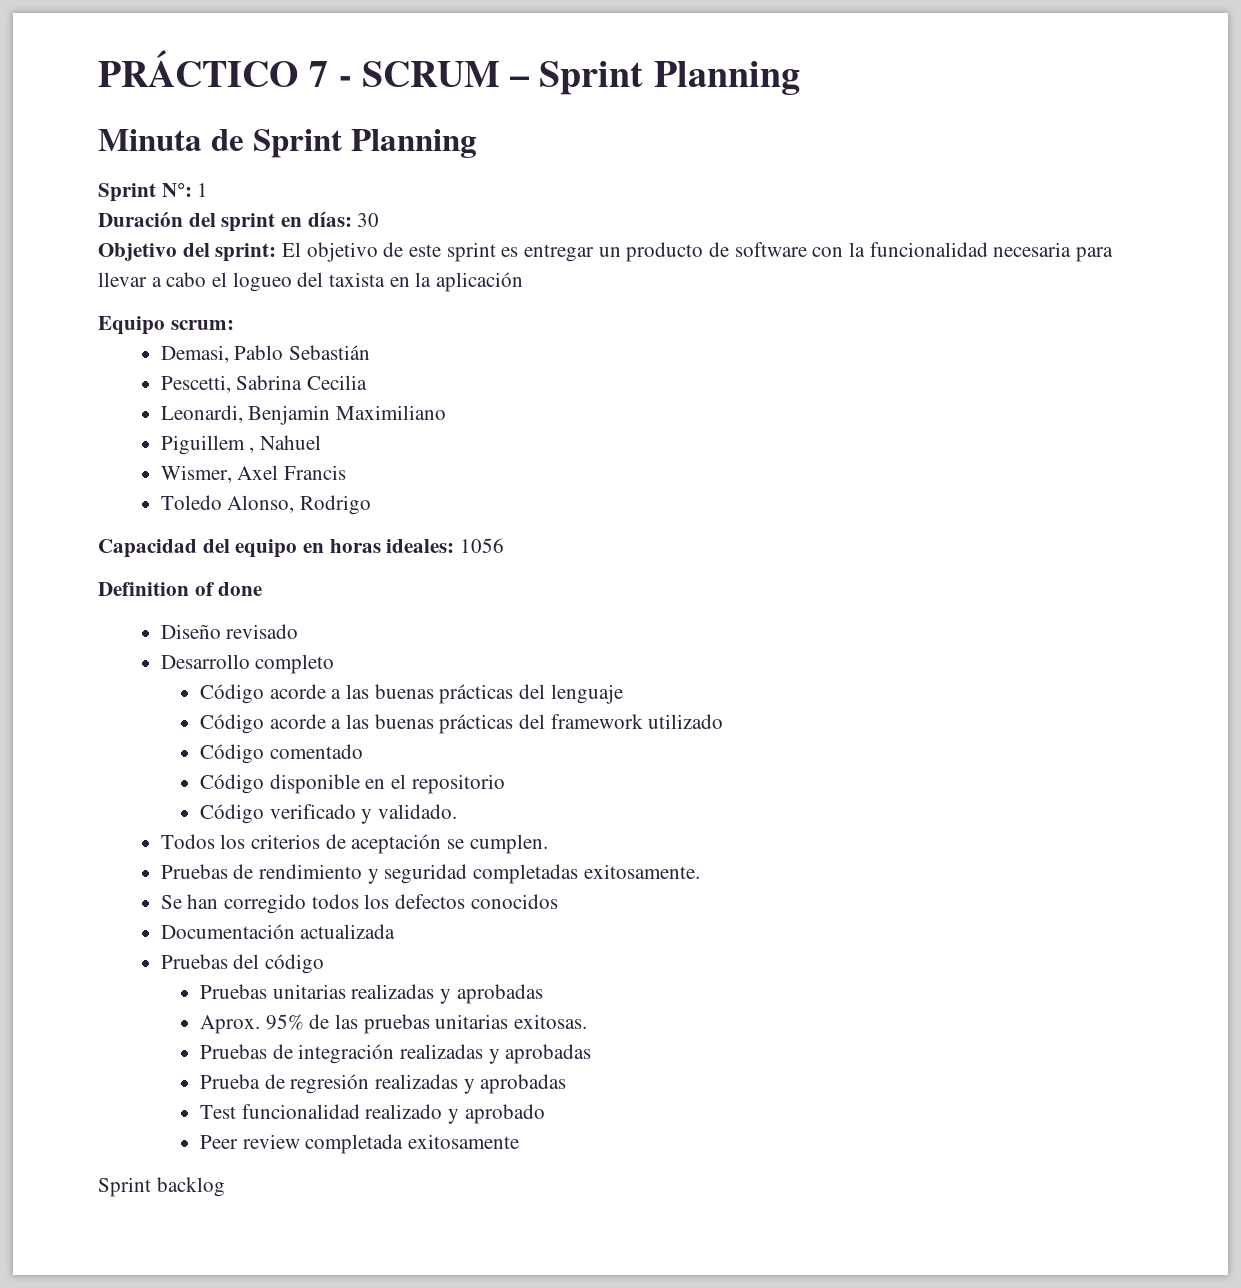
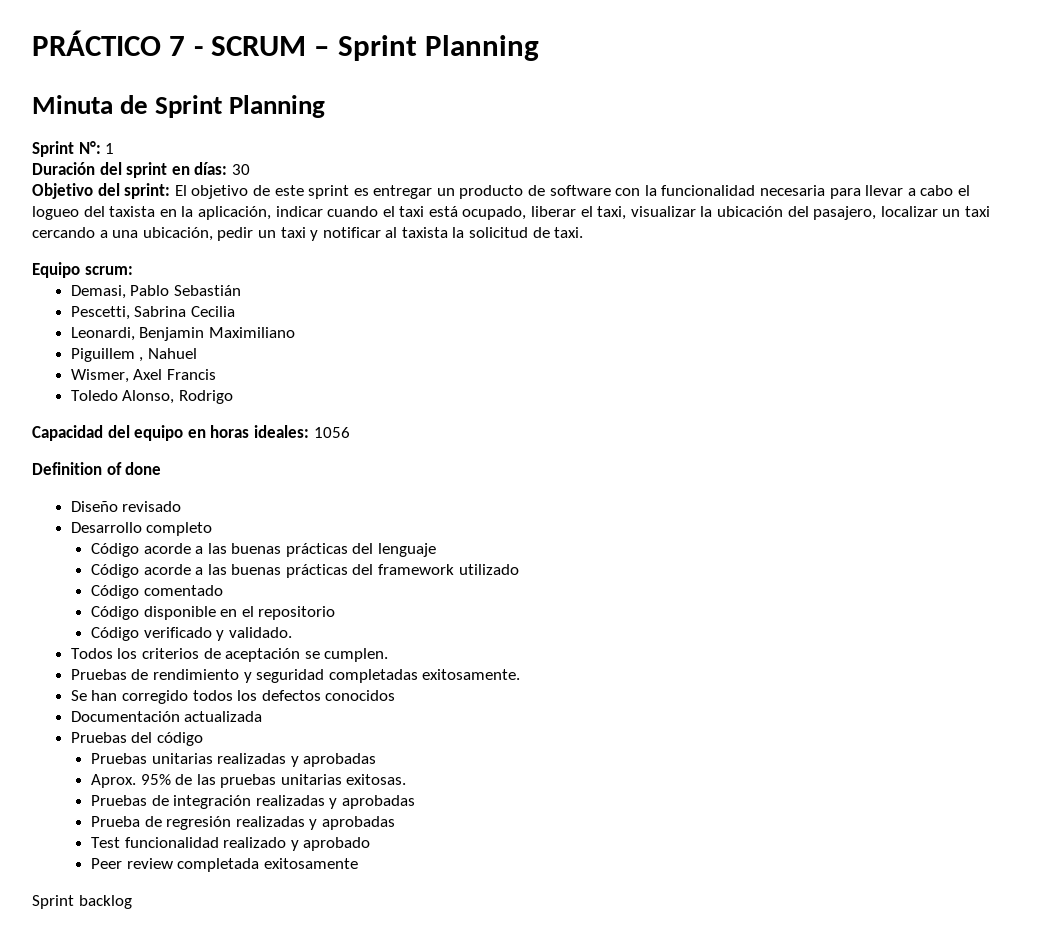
- Objetivo del sprint: El objetivo de este sprint es entregar un producto de software con la funcionalidad necesaria para llevar a cabo el logueo del taxista en la aplicación
+ Objetivo del sprint: El objetivo de este sprint es entregar un producto de software con la funcionalidad necesaria para llevar a cabo el logueo del taxista en la aplicación, indicar cuando el taxi está ocupado, liberar el taxi, visualizar la ubicación del pasajero, localizar un taxi cercando a una ubicación, pedir un taxi y notificar al taxista la solicitud de taxi.

